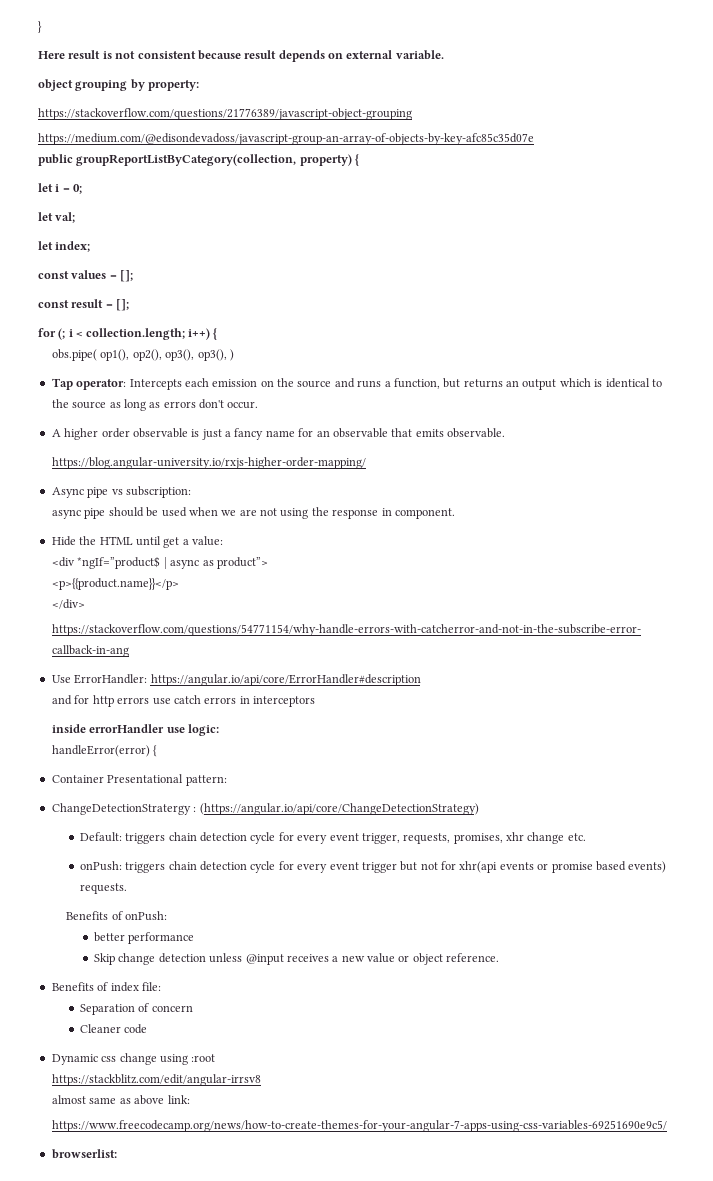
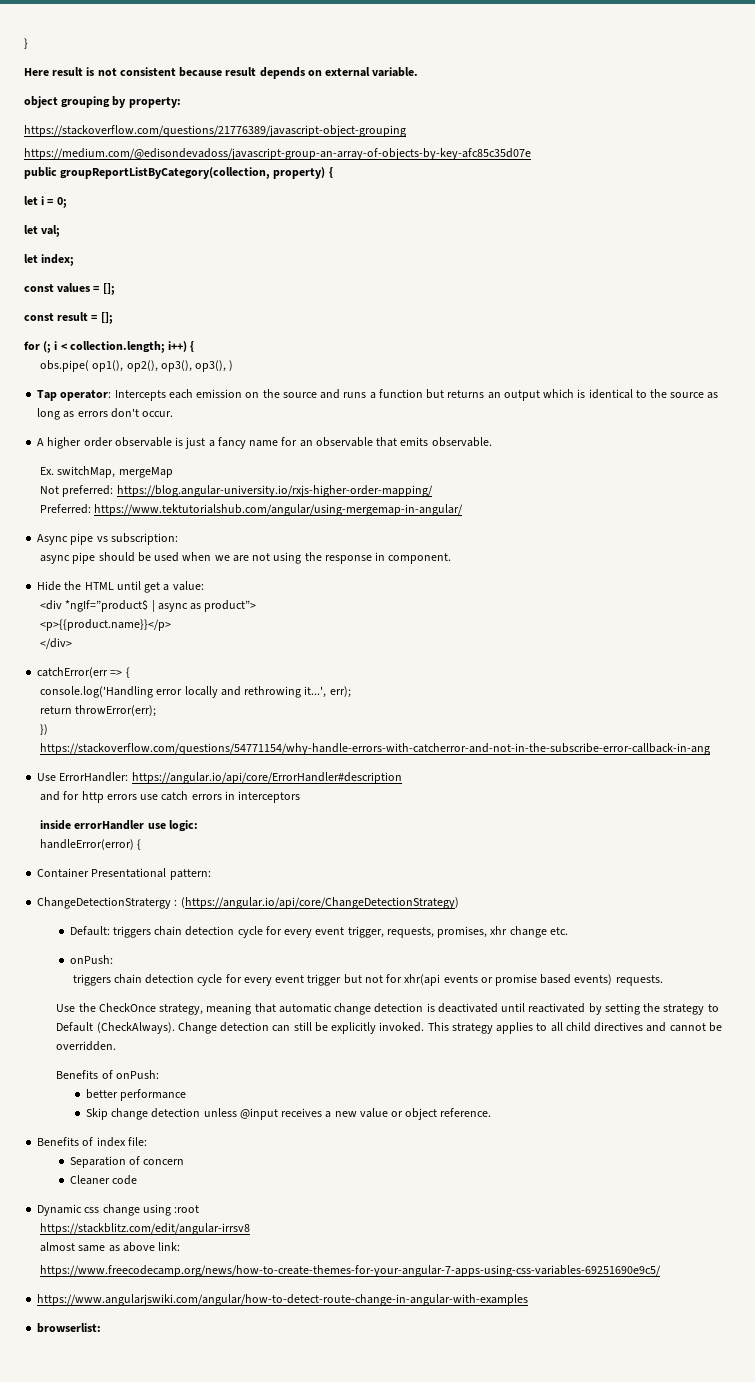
- Tap operator: Intercepts each emission on the source and runs a function, but returns an output which is identical to the source as long as errors don't occur.
+ Tap operator: Intercepts each emission on the source and runs a function but returns an output which is identical to the source as long as errors don't occur.
- https://blog.angular-university.io/rxjs-higher-order-mapping/
+ Ex. switchMap, mergeMap
+ Not preferred: https://blog.angular-university.io/rxjs-higher-order-mapping/
+ Preferred: https://www.tektutorialshub.com/angular/using-mergemap-in-angular/
+ catchError(err => {
+ console.log('Handling error locally and rethrowing it...', err);
+ return throwError(err);
+ })
  Default: triggers chain detection cycle for every event trigger, requests, promises, xhr change etc.
- onPush: triggers chain detection cycle for every event trigger but not for xhr(api events or promise based events) requests.
+ onPush:
+ triggers chain detection cycle for every event trigger but not for xhr(api events or promise based events) requests.
+ Use the CheckOnce strategy, meaning that automatic change detection is deactivated until reactivated by setting the strategy to Default (CheckAlways). Change detection can still be explicitly invoked. This strategy applies to all child directives and cannot be overridden.
+ https://www.angularjswiki.com/angular/how-to-detect-route-change-in-angular-with-examples

